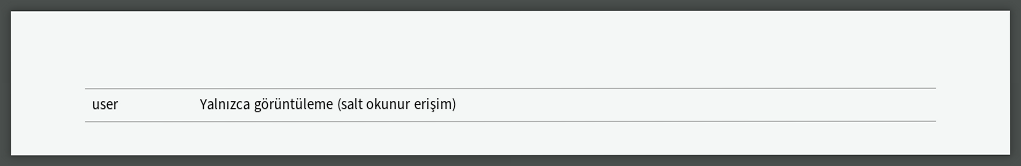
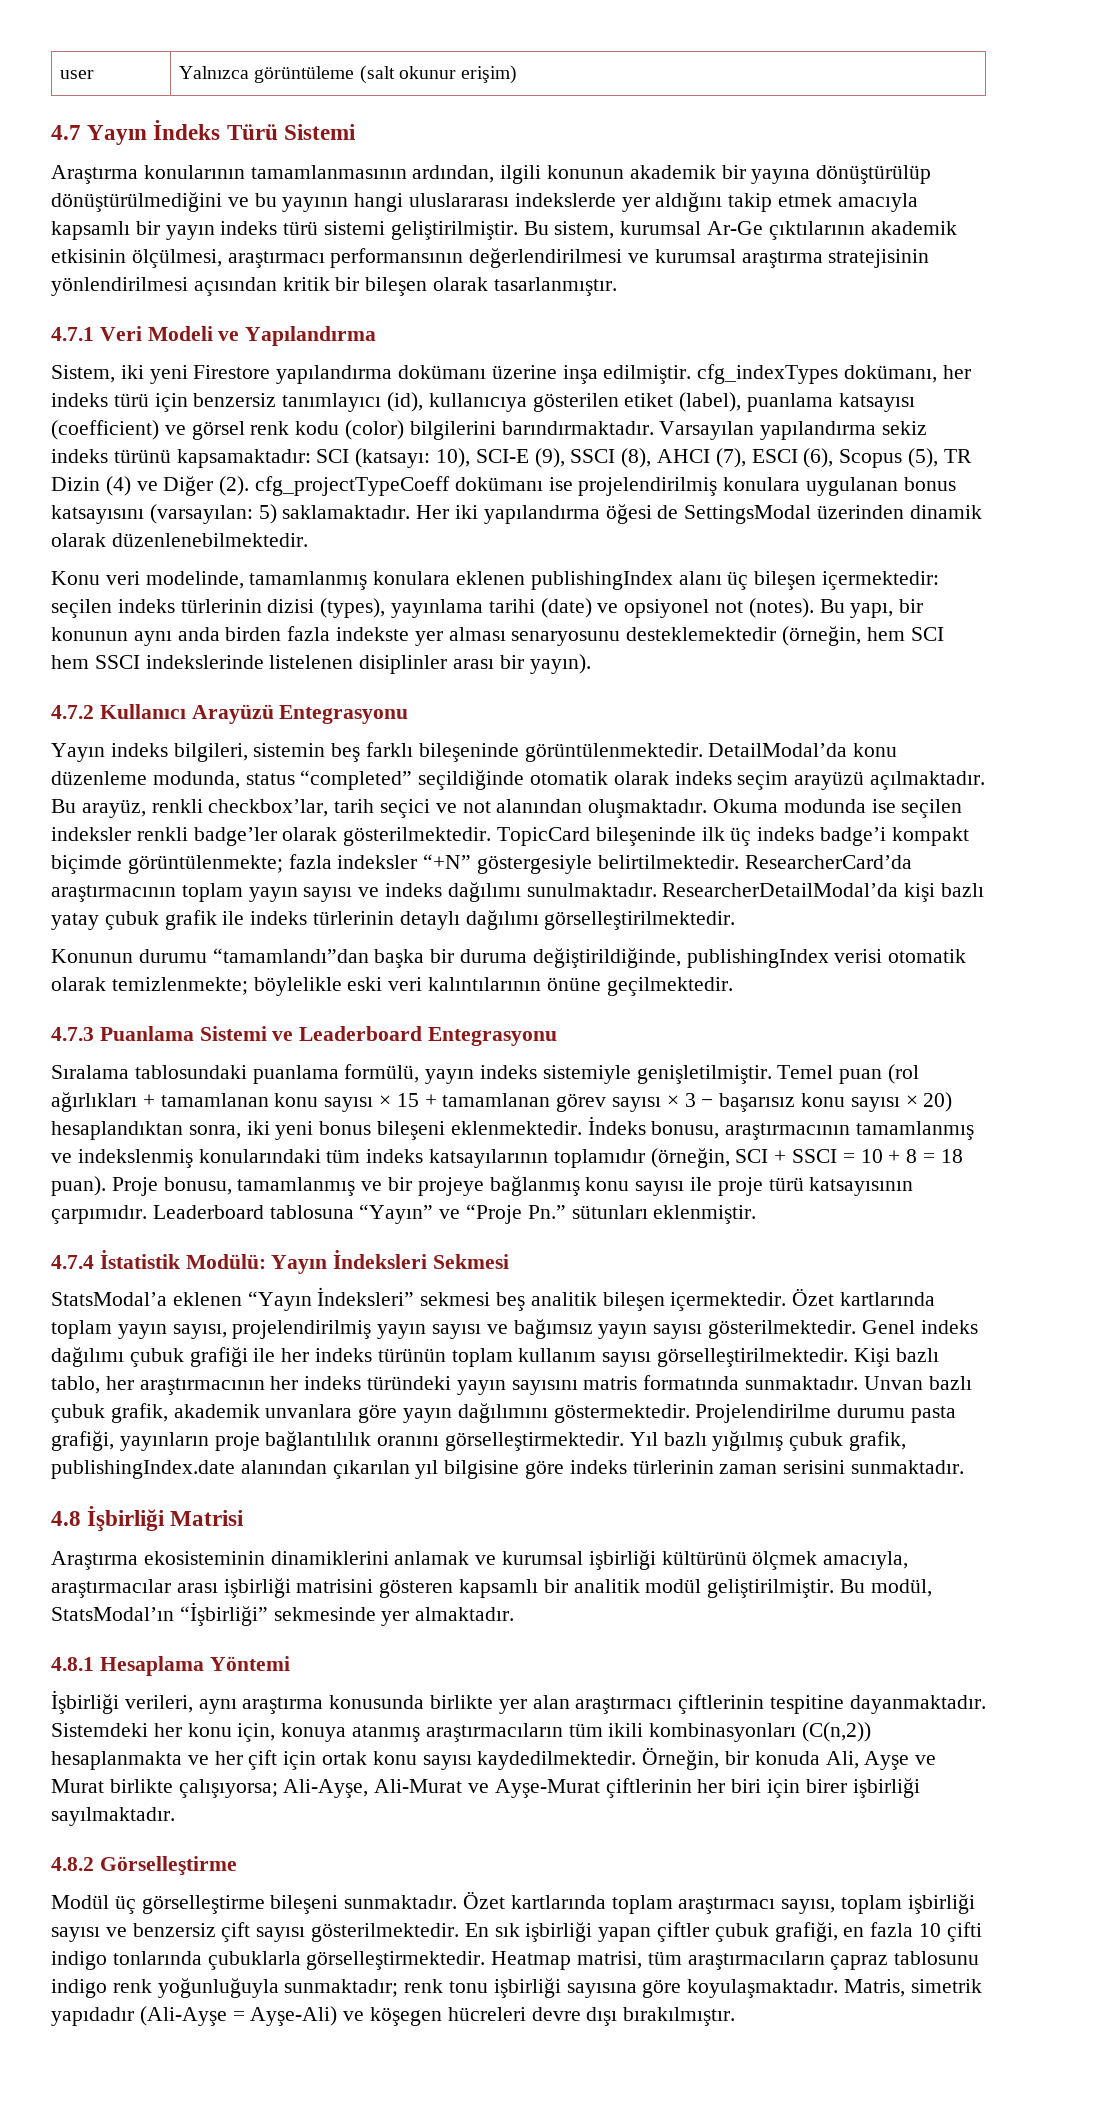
+ 4.7 Yayın İndeks Türü Sistemi
+ Araştırma konularının tamamlanmasının ardından, ilgili konunun akademik bir yayına dönüştürülüp dönüştürülmediğini ve bu yayının hangi uluslararası indekslerde yer aldığını takip etmek amacıyla kapsamlı bir yayın indeks türü sistemi geliştirilmiştir. Bu sistem, kurumsal Ar-Ge çıktılarının akademik etkisinin ölçülmesi, araştırmacı performansının değerlendirilmesi ve kurumsal araştırma stratejisinin yönlendirilmesi açısından kritik bir bileşen olarak tasarlanmıştır.
+ 4.7.1 Veri Modeli ve Yapılandırma
+ Sistem, iki yeni Firestore yapılandırma dokümanı üzerine inşa edilmiştir. cfg_indexTypes dokümanı, her indeks türü için benzersiz tanımlayıcı (id), kullanıcıya gösterilen etiket (label), puanlama katsayısı (coefficient) ve görsel renk kodu (color) bilgilerini barındırmaktadır. Varsayılan yapılandırma sekiz indeks türünü kapsamaktadır: SCI (katsayı: 10), SCI-E (9), SSCI (8), AHCI (7), ESCI (6), Scopus (5), TR Dizin (4) ve Diğer (2). cfg_projectTypeCoeff dokümanı ise projelendirilmiş konulara uygulanan bonus katsayısını (varsayılan: 5) saklamaktadır. Her iki yapılandırma öğesi de SettingsModal üzerinden dinamik olarak düzenlenebilmektedir.
+ Konu veri modelinde, tamamlanmış konulara eklenen publishingIndex alanı üç bileşen içermektedir: seçilen indeks türlerinin dizisi (types), yayınlama tarihi (date) ve opsiyonel not (notes). Bu yapı, bir konunun aynı anda birden fazla indekste yer alması senaryosunu desteklemektedir (örneğin, hem SCI hem SSCI indekslerinde listelenen disiplinler arası bir yayın).
+ 4.7.2 Kullanıcı Arayüzü Entegrasyonu
+ Yayın indeks bilgileri, sistemin beş farklı bileşeninde görüntülenmektedir. DetailModal’da konu düzenleme modunda, status “completed” seçildiğinde otomatik olarak indeks seçim arayüzü açılmaktadır. Bu arayüz, renkli checkbox’lar, tarih seçici ve not alanından oluşmaktadır. Okuma modunda ise seçilen indeksler renkli badge’ler olarak gösterilmektedir. TopicCard bileşeninde ilk üç indeks badge’i kompakt biçimde görüntülenmekte; fazla indeksler “+N” göstergesiyle belirtilmektedir. ResearcherCard’da araştırmacının toplam yayın sayısı ve indeks dağılımı sunulmaktadır. ResearcherDetailModal’da kişi bazlı yatay çubuk grafik ile indeks türlerinin detaylı dağılımı görselleştirilmektedir.
+ Konunun durumu “tamamlandı”dan başka bir duruma değiştirildiğinde, publishingIndex verisi otomatik olarak temizlenmekte; böylelikle eski veri kalıntılarının önüne geçilmektedir.
+ 4.7.3 Puanlama Sistemi ve Leaderboard Entegrasyonu
+ Sıralama tablosundaki puanlama formülü, yayın indeks sistemiyle genişletilmiştir. Temel puan (rol ağırlıkları + tamamlanan konu sayısı × 15 + tamamlanan görev sayısı × 3 − başarısız konu sayısı × 20) hesaplandıktan sonra, iki yeni bonus bileşeni eklenmektedir. İndeks bonusu, araştırmacının tamamlanmış ve indekslenmiş konularındaki tüm indeks katsayılarının toplamıdır (örneğin, SCI + SSCI = 10 + 8 = 18 puan). Proje bonusu, tamamlanmış ve bir projeye bağlanmış konu sayısı ile proje türü katsayısının çarpımıdır. Leaderboard tablosuna “Yayın” ve “Proje Pn.” sütunları eklenmiştir.
+ 4.7.4 İstatistik Modülü: Yayın İndeksleri Sekmesi
+ StatsModal’a eklenen “Yayın İndeksleri” sekmesi beş analitik bileşen içermektedir. Özet kartlarında toplam yayın sayısı, projelendirilmiş yayın sayısı ve bağımsız yayın sayısı gösterilmektedir. Genel indeks dağılımı çubuk grafiği ile her indeks türünün toplam kullanım sayısı görselleştirilmektedir. Kişi bazlı tablo, her araştırmacının her indeks türündeki yayın sayısını matris formatında sunmaktadır. Unvan bazlı çubuk grafik, akademik unvanlara göre yayın dağılımını göstermektedir. Projelendirilme durumu pasta grafiği, yayınların proje bağlantılılık oranını görselleştirmektedir. Yıl bazlı yığılmış çubuk grafik, publishingIndex.date alanından çıkarılan yıl bilgisine göre indeks türlerinin zaman serisini sunmaktadır.
+ 4.8 İşbirliği Matrisi
+ Araştırma ekosisteminin dinamiklerini anlamak ve kurumsal işbirliği kültürünü ölçmek amacıyla, araştırmacılar arası işbirliği matrisini gösteren kapsamlı bir analitik modül geliştirilmiştir. Bu modül, StatsModal’ın “İşbirliği” sekmesinde yer almaktadır.
+ 4.8.1 Hesaplama Yöntemi
+ İşbirliği verileri, aynı araştırma konusunda birlikte yer alan araştırmacı çiftlerinin tespitine dayanmaktadır. Sistemdeki her konu için, konuya atanmış araştırmacıların tüm ikili kombinasyonları (C(n,2)) hesaplanmakta ve her çift için ortak konu sayısı kaydedilmektedir. Örneğin, bir konuda Ali, Ayşe ve Murat birlikte çalışıyorsa; Ali-Ayşe, Ali-Murat ve Ayşe-Murat çiftlerinin her biri için birer işbirliği sayılmaktadır.
+ 4.8.2 Görselleştirme
+ Modül üç görselleştirme bileşeni sunmaktadır. Özet kartlarında toplam araştırmacı sayısı, toplam işbirliği sayısı ve benzersiz çift sayısı gösterilmektedir. En sık işbirliği yapan çiftler çubuk grafiği, en fazla 10 çifti indigo tonlarında çubuklarla görselleştirmektedir. Heatmap matrisi, tüm araştırmacıların çapraz tablosunu indigo renk yoğunluğuyla sunmaktadır; renk tonu işbirliği sayısına göre koyulaşmaktadır. Matris, simetrik yapıdadır (Ali-Ayşe = Ayşe-Ali) ve köşegen hücreleri devre dışı bırakılmıştır.

